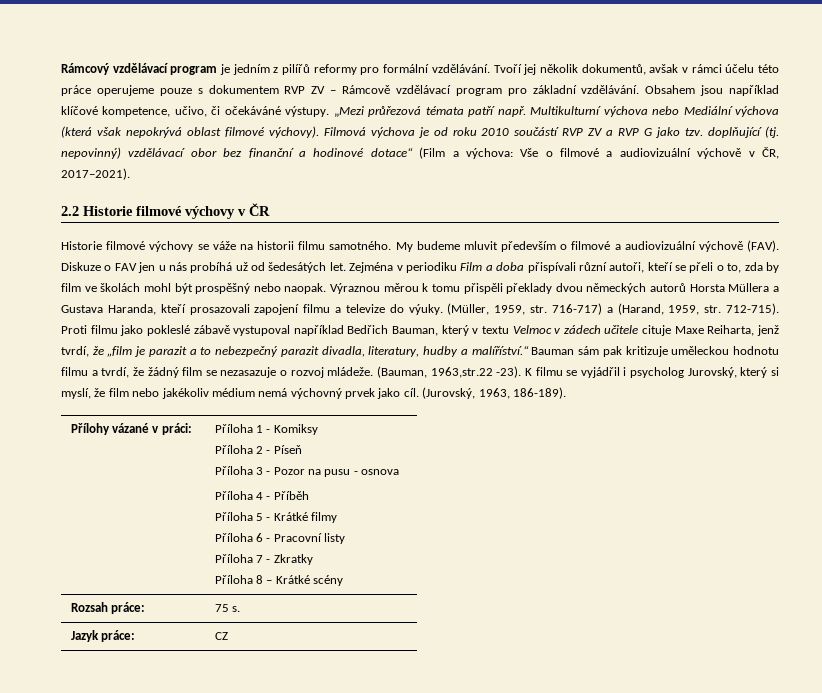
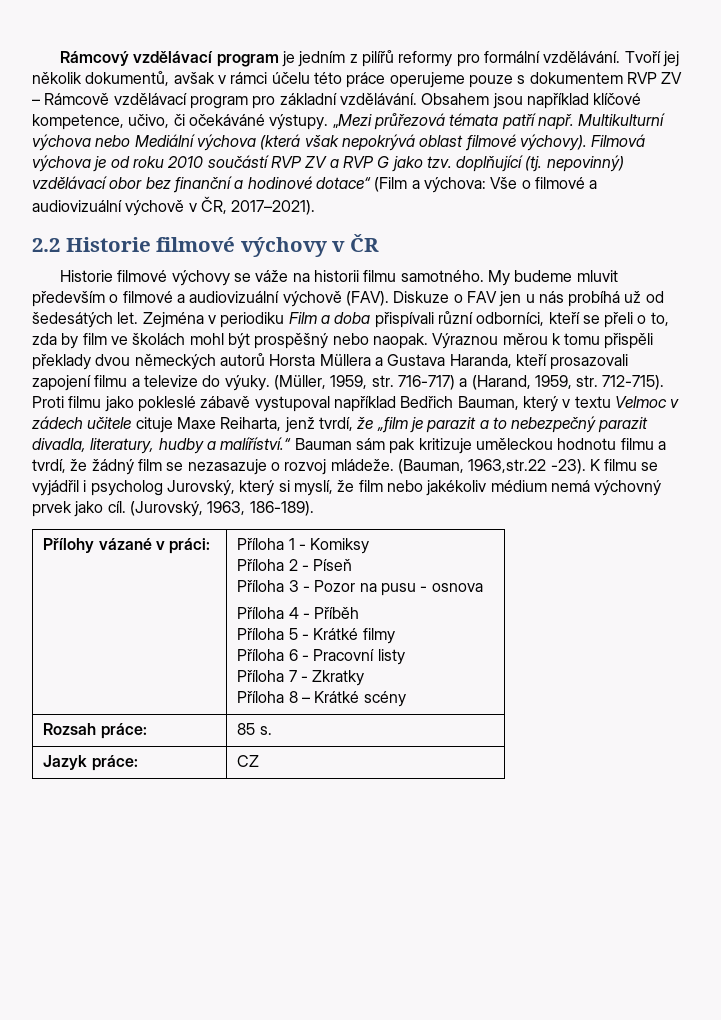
- Zejména v periodiku Film a doba přispívali různí autoři, kteří se přeli o to, zda by film ve školách mohl být prospěšný nebo naopak.
+ Zejména v periodiku Film a doba přispívali různí odborníci, kteří se přeli o to, zda by film ve školách mohl být prospěšný nebo naopak.
- Rozsah práce: | 75 s.
+ Rozsah práce: | 85 s.

